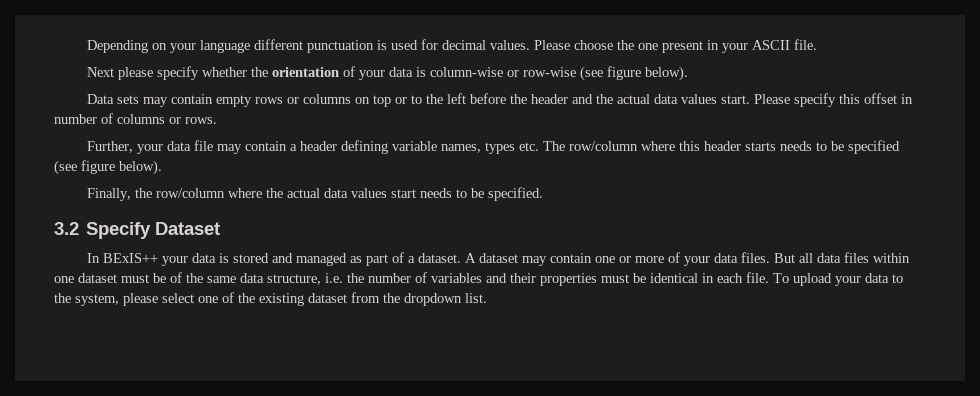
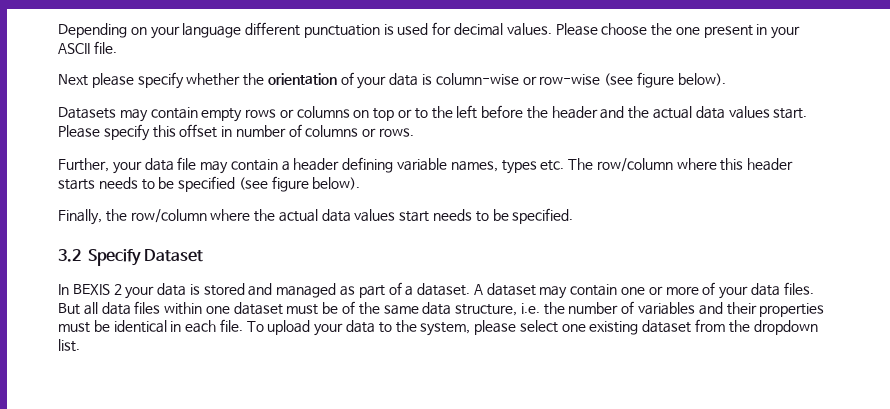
- Data sets may contain empty rows or columns on top or to the left before the header and the actual data values start.
+ Datasets may contain empty rows or columns on top or to the left before the header and the actual data values start.
- In BExIS++ your data is stored and managed as part of a dataset.
+ In BEXIS 2 your data is stored and managed as part of a dataset.
- To upload your data to the system, please select one of the existing dataset from the dropdown list.
+ To upload your data to the system, please select one existing dataset from the dropdown list.

